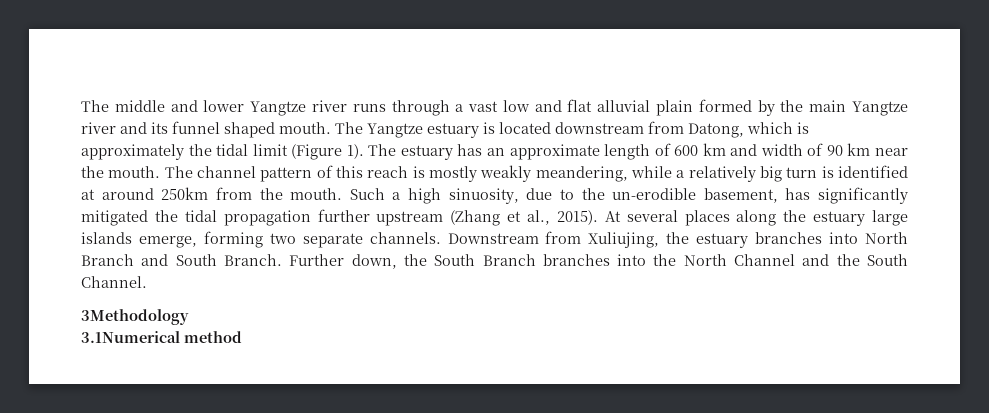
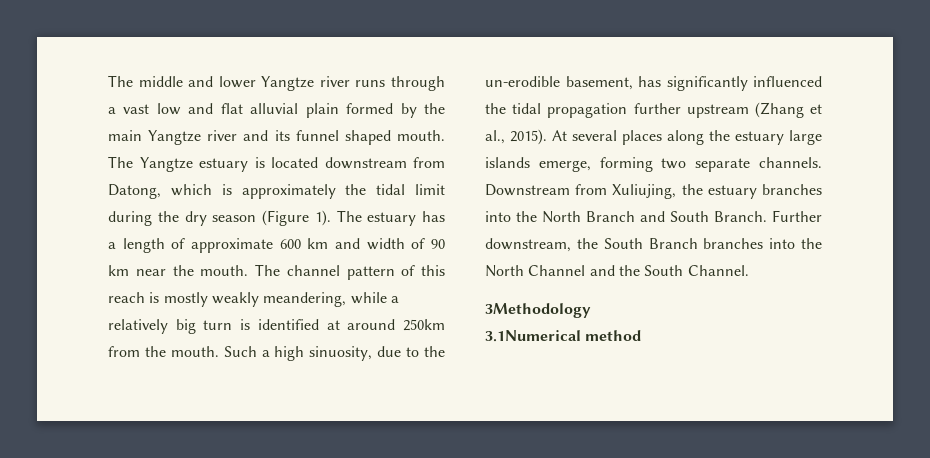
- The Yangtze estuary is located downstream from Datong, which is approximately the tidal limit (Figure 1).
+ The Yangtze estuary is located downstream from Datong, which is approximately the tidal limit during the dry season (Figure 1).
- The estuary has an approximate length of 600 km and width of 90 km near the mouth.
+ The estuary has a length of approximate 600 km and width of 90 km near the mouth.
- Such a high sinuosity, due to the un-erodible basement, has significantly mitigated the tidal propagation further upstream (Zhang et al., 2015).
+ Such a high sinuosity, due to the un-erodible basement, has significantly influenced the tidal propagation further upstream (Zhang et al., 2015).
- Downstream from Xuliujing, the estuary branches into North Branch and South Branch.
+ Downstream from Xuliujing, the estuary branches into the North Branch and South Branch.
- Further down, the South Branch branches into the North Channel and the South Channel.
+ Further downstream, the South Branch branches into the North Channel and the South Channel.

